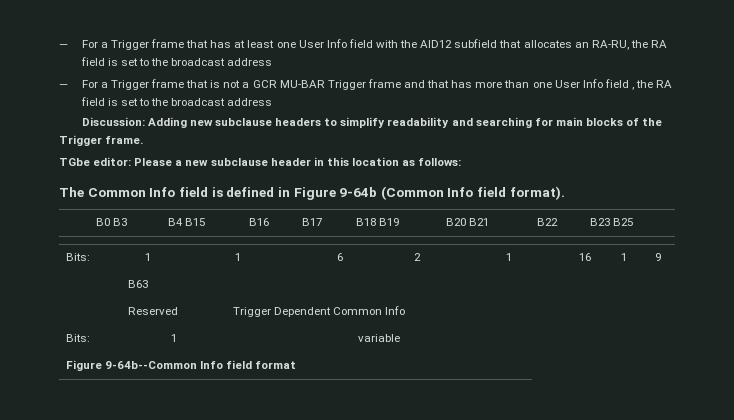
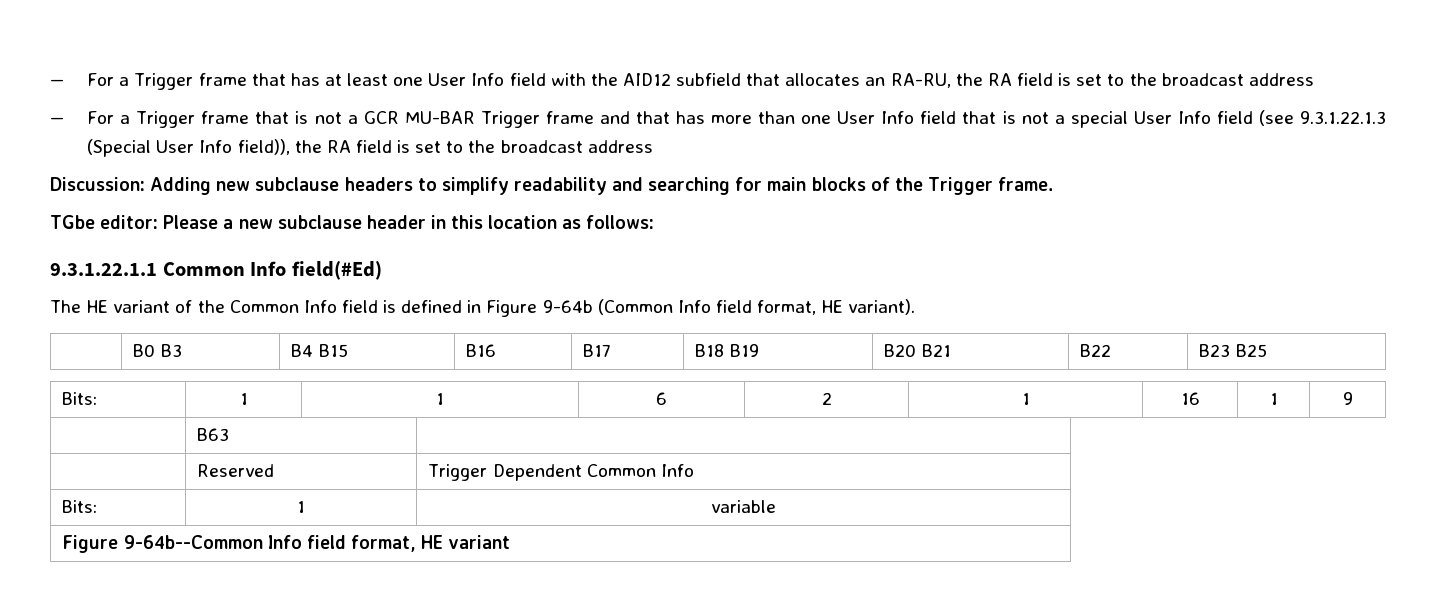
- — For a Trigger frame that is not a GCR MU-BAR Trigger frame and that has more than one User Info field , the RA field is set to the broadcast address
+ — For a Trigger frame that is not a GCR MU-BAR Trigger frame and that has more than one User Info field that is not a special User Info field (see 9.3.1.22.1.3 (Special User Info field)), the RA field is set to the broadcast address
- The Common Info field is defined in Figure 9-64b (Common Info field format).
+ 9.3.1.22.1.1 Common Info field(#Ed)
+ The HE variant of the Common Info field is defined in Figure 9-64b (Common Info field format, HE variant).
- Figure 9-64b--Common Info field format
+ Figure 9-64b--Common Info field format, HE variant

